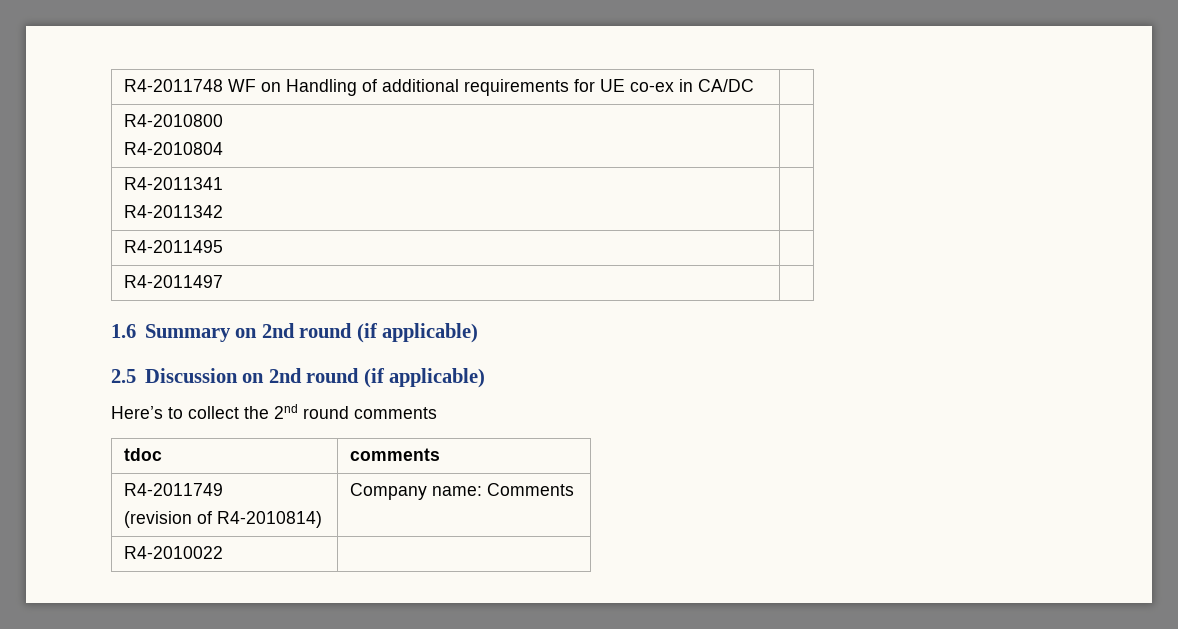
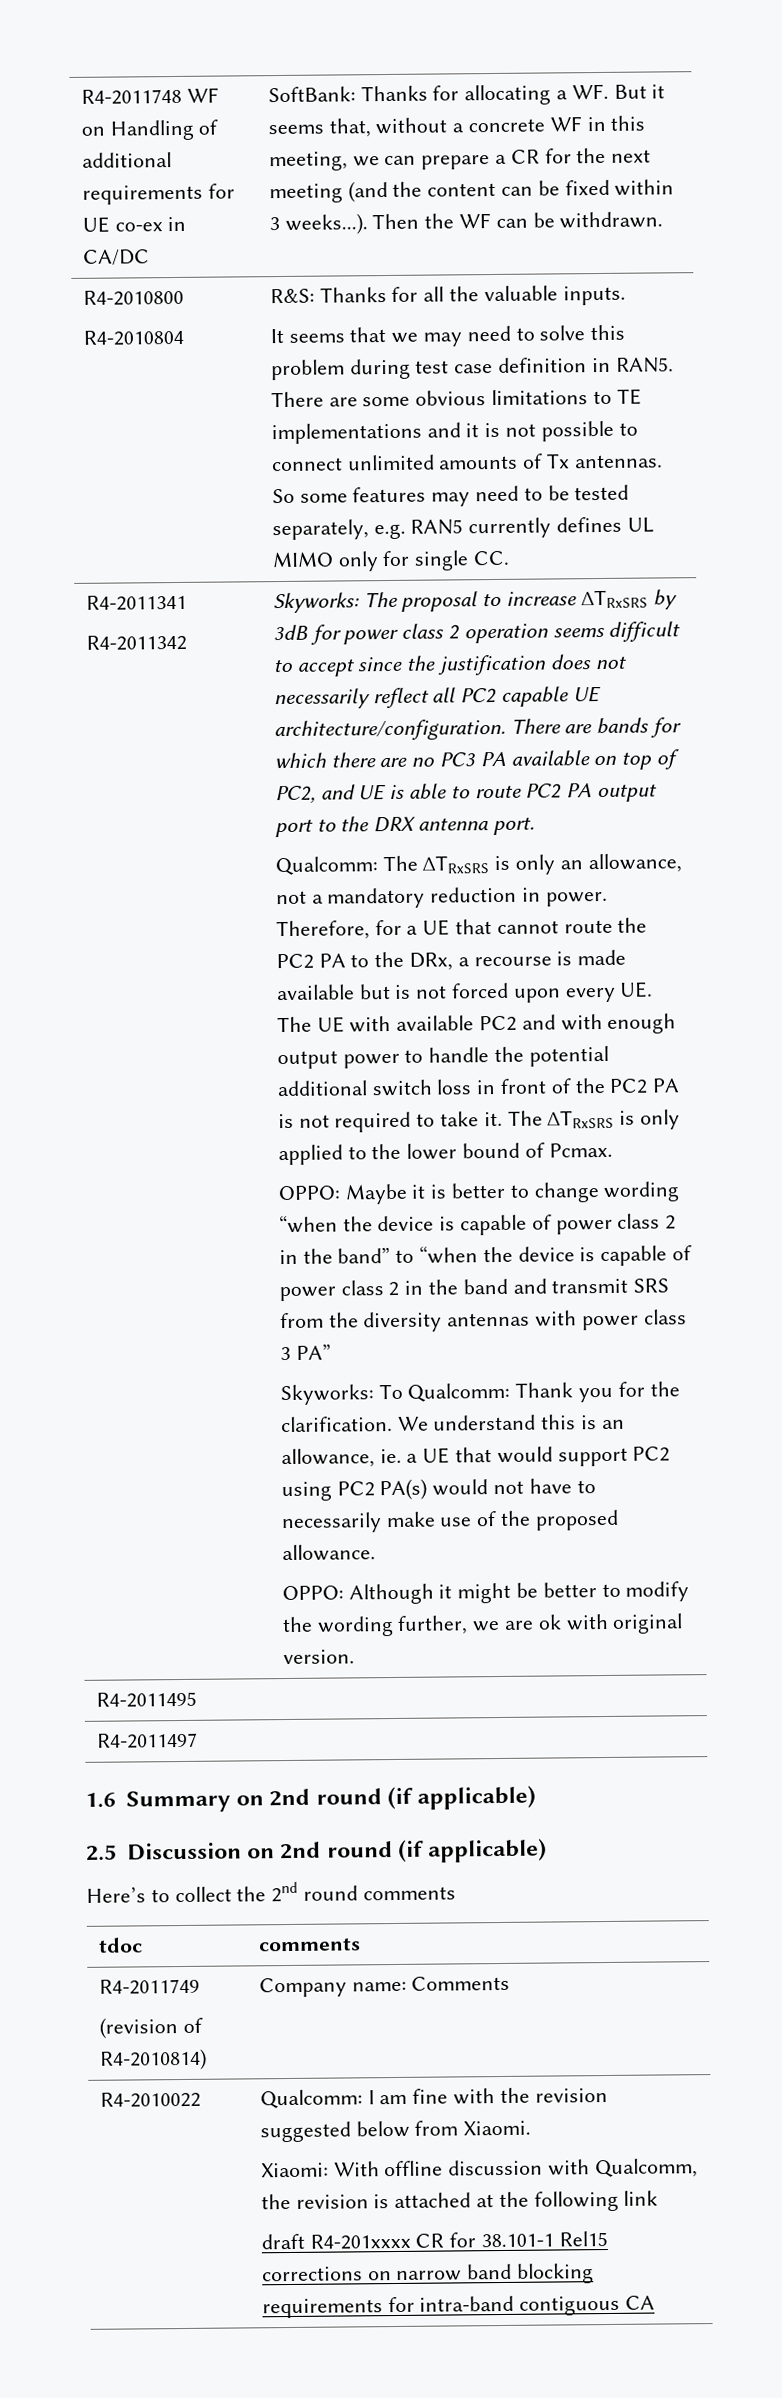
+ SoftBank: Thanks for allocating a WF. But it seems that, without a concrete WF in this meeting, we can prepare a CR for the next meeting (and the content can be fixed within 3 weeks...). Then the WF can be withdrawn.
  R4-2010800
- R4-2010804 |
+ R4-2010804 | R&S: Thanks for all the valuable inputs.
+ It seems that we may need to solve this problem during test case definition in RAN5. There are some obvious limitations to TE implementations and it is not possible to connect unlimited amounts of Tx antennas. So some features may need to be tested separately, e.g. RAN5 currently defines UL MIMO only for single CC.
  R4-2011341
- R4-2011342 |
+ R4-2011342 | Skyworks: The proposal to increase ∆TRxSRS by 3dB for power class 2 operation seems difficult to accept since the justification does not necessarily reflect all PC2 capable UE architecture/configuration. There are bands for which there are no PC3 PA available on top of PC2, and UE is able to route PC2 PA output port to the DRX antenna port.
+ Qualcomm: The ∆TRxSRS is only an allowance, not a mandatory reduction in power. Therefore, for a UE that cannot route the PC2 PA to the DRx, a recourse is made available but is not forced upon every UE. The UE with available PC2 and with enough output power to handle the potential additional switch loss in front of the PC2 PA is not required to take it. The ∆TRxSRS is only applied to the lower bound of Pcmax.
+ OPPO: Maybe it is better to change wording “when the device is capable of power class 2 in the band” to “when the device is capable of power class 2 in the band and transmit SRS from the diversity antennas with power class 3 PA”
+ Skyworks: To Qualcomm: Thank you for the clarification. We understand this is an allowance, ie. a UE that would support PC2 using PC2 PA(s) would not have to necessarily make use of the proposed allowance.
+ OPPO: Although it might be better to modify the wording further, we are ok with original version.
+ Qualcomm: I am fine with the revision suggested below from Xiaomi.
+ Xiaomi: With offline discussion with Qualcomm, the revision is attached at the following link
+ draft R4-201xxxx CR for 38.101-1 Rel15 corrections on narrow band blocking requirements for intra-band contiguous CA

